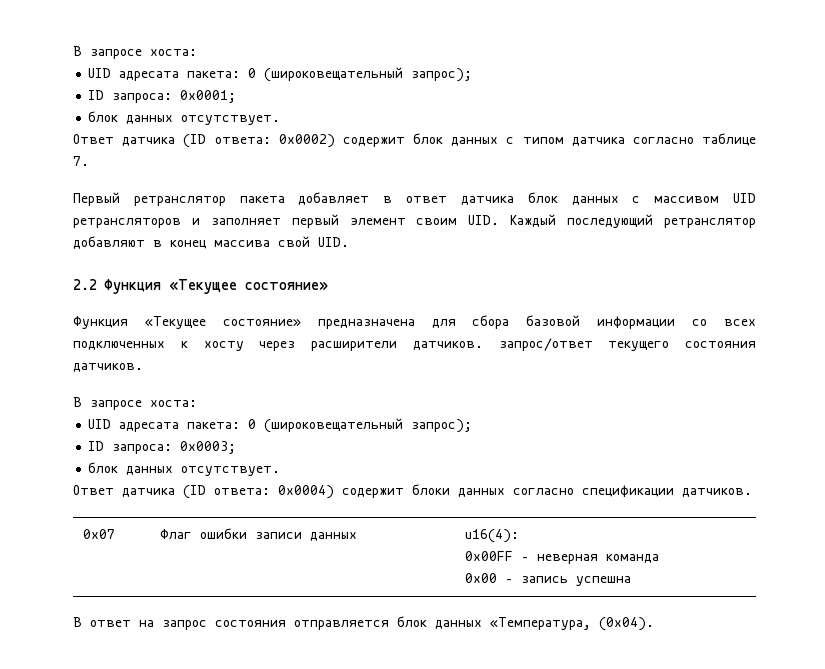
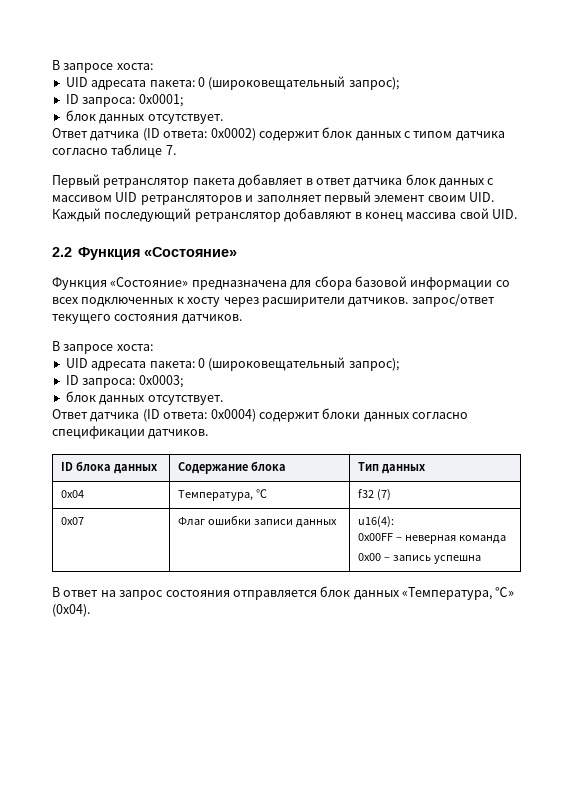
- 2.2 Функция «Текущее состояние»
- Функция «Текущее состояние» предназначена для сбора базовой информации со всех подключенных к хосту через расширители датчиков. запрос/ответ текущего состояния датчиков.
+ 2.2 Функция «Состояние»
+ Функция «Состояние» предназначена для сбора базовой информации со всех подключенных к хосту через расширители датчиков. запрос/ответ текущего состояния датчиков.
+ ID блока данных | Содержание блока | Тип данных
+ 0x04 | Температура, ℃ | f32 (7)
- В ответ на запрос состояния отправляется блок данных «Температура, (0x04).
+ В ответ на запрос состояния отправляется блок данных «Температура, ℃» (0x04).

